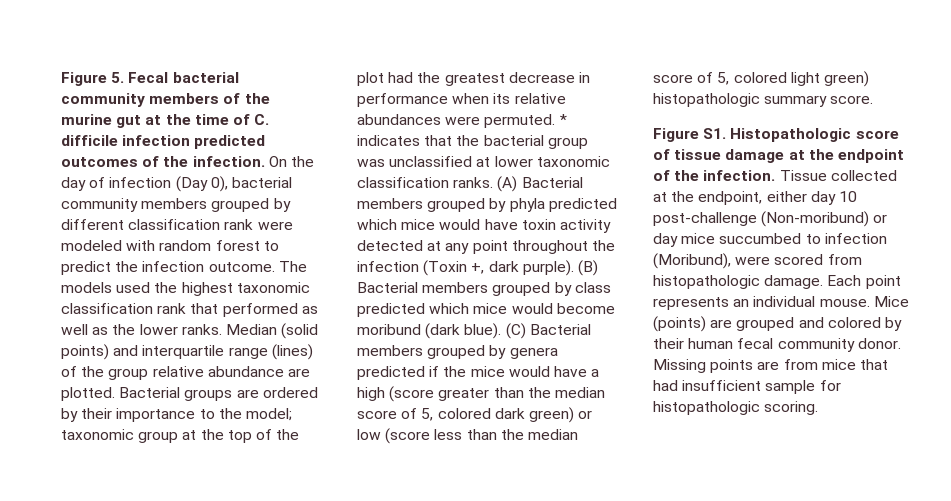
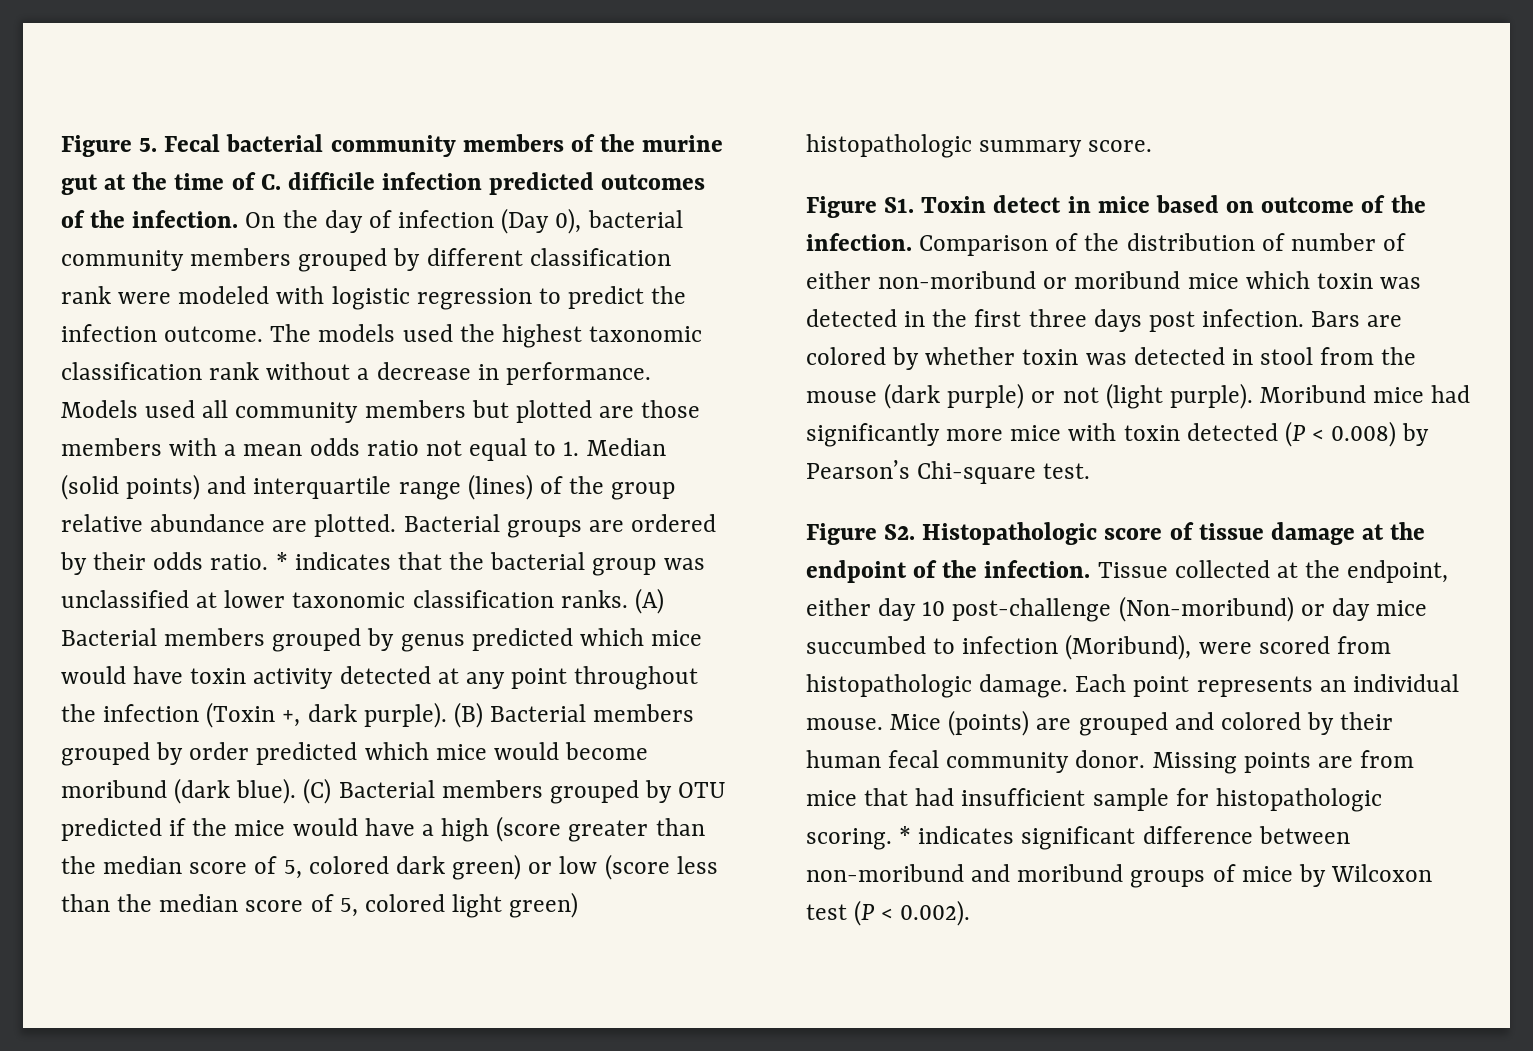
- On the day of infection (Day 0), bacterial community members grouped by different classification rank were modeled with random forest to predict the infection outcome.
+ On the day of infection (Day 0), bacterial community members grouped by different classification rank were modeled with logistic regression to predict the infection outcome.
- The models used the highest taxonomic classification rank that performed as well as the lower ranks. Median (solid points) and interquartile range (lines) of the group relative abundance are plotted.
+ The models used the highest taxonomic classification rank without a decrease in performance. Models used all community members but plotted are those members with a mean odds ratio not equal to 1. Median (solid points) and interquartile range (lines) of the group relative abundance are plotted.
- Bacterial groups are ordered by their importance to the model; taxonomic group at the top of the plot had the greatest decrease in performance when its relative abundances were permuted.
+ Bacterial groups are ordered by their odds ratio.
- (A) Bacterial members grouped by phyla predicted which mice would have toxin activity detected at any point throughout the infection (Toxin +, dark purple).
+ (A) Bacterial members grouped by genus predicted which mice would have toxin activity detected at any point throughout the infection (Toxin +, dark purple).
- (B) Bacterial members grouped by class predicted which mice would become moribund (dark blue).
+ (B) Bacterial members grouped by order predicted which mice would become moribund (dark blue).
- (C) Bacterial members grouped by genera predicted if the mice would have a high (score greater than the median score of 5, colored dark green) or low (score less than the median score of 5, colored light green) histopathologic summary score.
+ (C) Bacterial members grouped by OTU predicted if the mice would have a high (score greater than the median score of 5, colored dark green) or low (score less than the median score of 5, colored light green) histopathologic summary score.
- Figure S1. Histopathologic score of tissue damage at the endpoint of the infection.
+ Figure S1. Toxin detect in mice based on outcome of the infection. Comparison of the distribution of number of either non-moribund or moribund mice which toxin was detected in the first three days post infection. Bars are colored by whether toxin was detected in stool from the mouse (dark purple) or not (light purple). Moribund mice had significantly more mice with toxin detected (P < 0.008) by Pearson’s Chi-square test.
+ Figure S2. Histopathologic score of tissue damage at the endpoint of the infection.
+ * indicates significant difference between non-moribund and moribund groups of mice by Wilcoxon test (P < 0.002).

